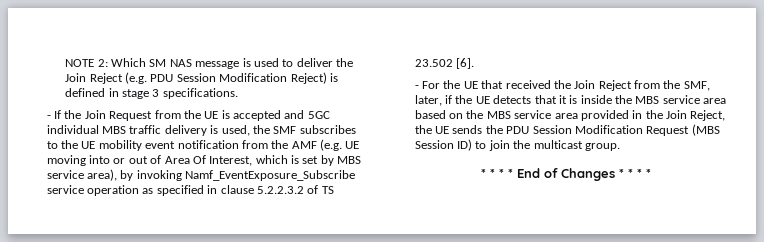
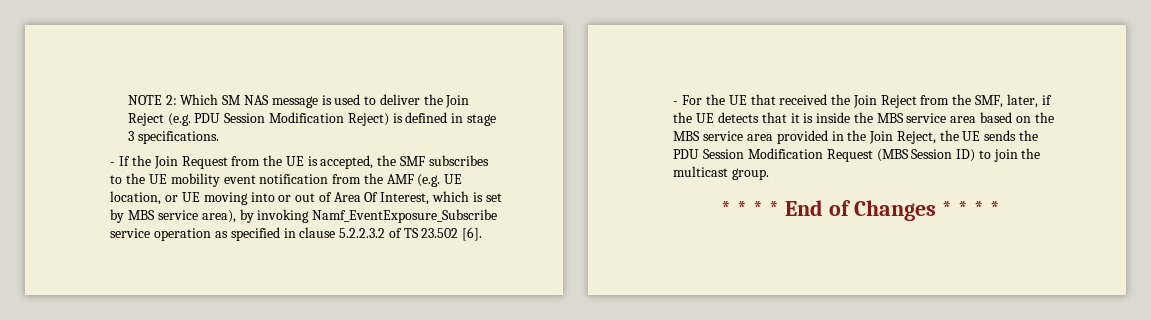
- - If the Join Request from the UE is accepted and 5GC individual MBS traffic delivery is used, the SMF subscribes to the UE mobility event notification from the AMF (e.g. UE moving into or out of Area Of Interest, which is set by MBS service area), by invoking Namf_EventExposure_Subscribe service operation as specified in clause 5.2.2.3.2 of TS 23.502 [6].
+ - If the Join Request from the UE is accepted, the SMF subscribes to the UE mobility event notification from the AMF (e.g. UE location, or UE moving into or out of Area Of Interest, which is set by MBS service area), by invoking Namf_EventExposure_Subscribe service operation as specified in clause 5.2.2.3.2 of TS 23.502 [6].

